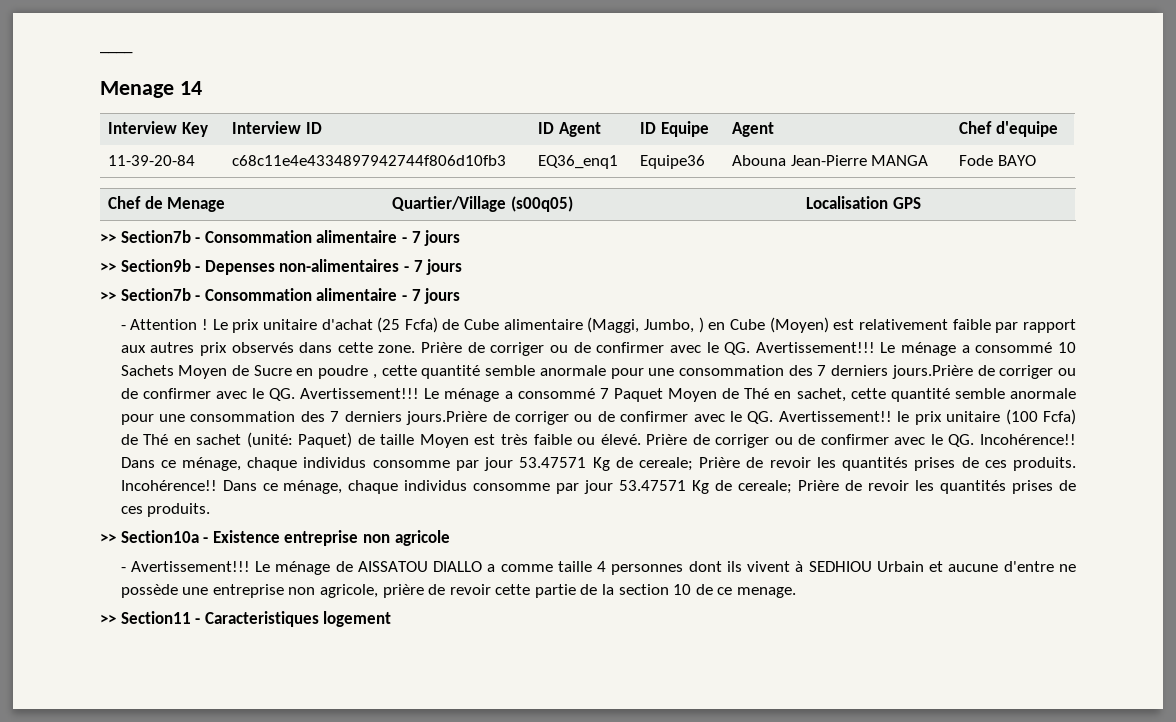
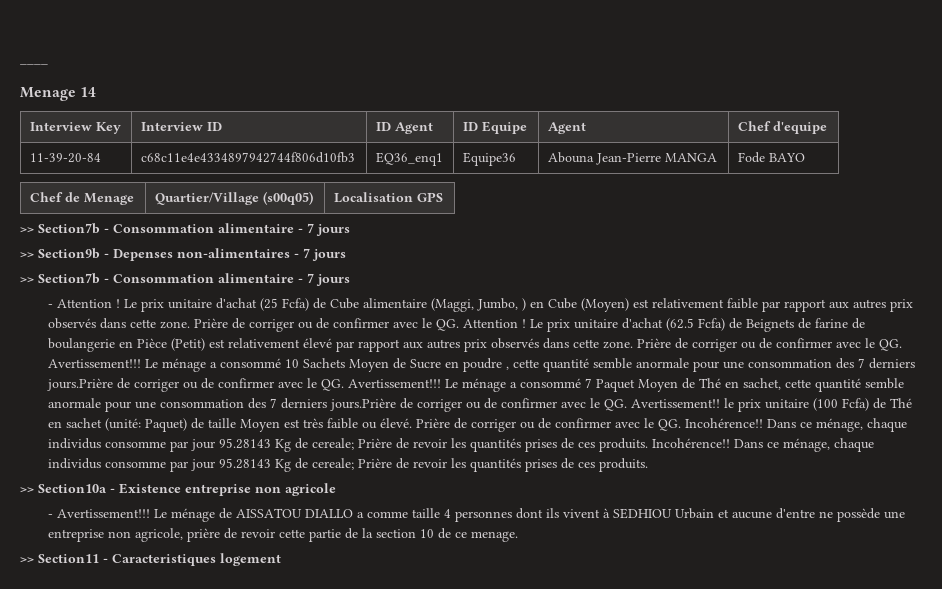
- Prière de corriger ou de confirmer avec le QG. Avertissement!!!
+ Prière de corriger ou de confirmer avec le QG. Attention ! Le prix unitaire d'achat (62.5 Fcfa) de Beignets de farine de boulangerie en Pièce (Petit) est relativement élevé par rapport aux autres prix observés dans cette zone. Prière de corriger ou de confirmer avec le QG. Avertissement!!!
- Prière de corriger ou de confirmer avec le QG. Incohérence!! Dans ce ménage, chaque individus consomme par jour 53.47571 Kg de cereale; Prière de revoir les quantités prises de ces produits. Incohérence!! Dans ce ménage, chaque individus consomme par jour 53.47571 Kg de cereale; Prière de revoir les quantités prises de ces produits.
+ Prière de corriger ou de confirmer avec le QG. Incohérence!! Dans ce ménage, chaque individus consomme par jour 95.28143 Kg de cereale; Prière de revoir les quantités prises de ces produits. Incohérence!! Dans ce ménage, chaque individus consomme par jour 95.28143 Kg de cereale; Prière de revoir les quantités prises de ces produits.

